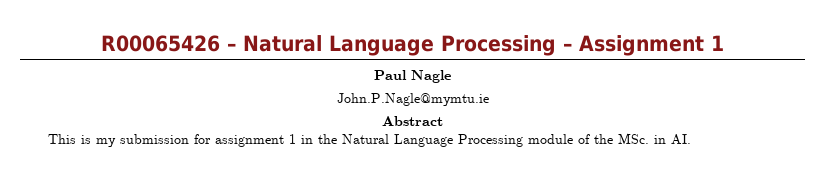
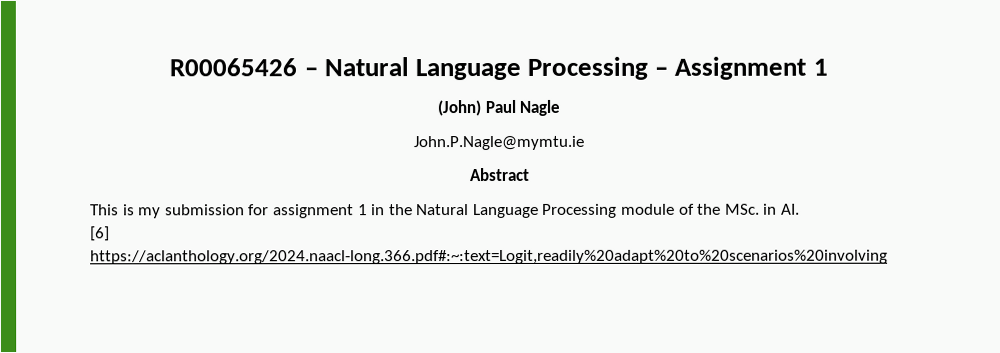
- Paul Nagle
+ (John) Paul Nagle
+ [6] https://aclanthology.org/2024.naacl-long.366.pdf#:~:text=Logit,readily%20adapt%20to%20scenarios%20involving

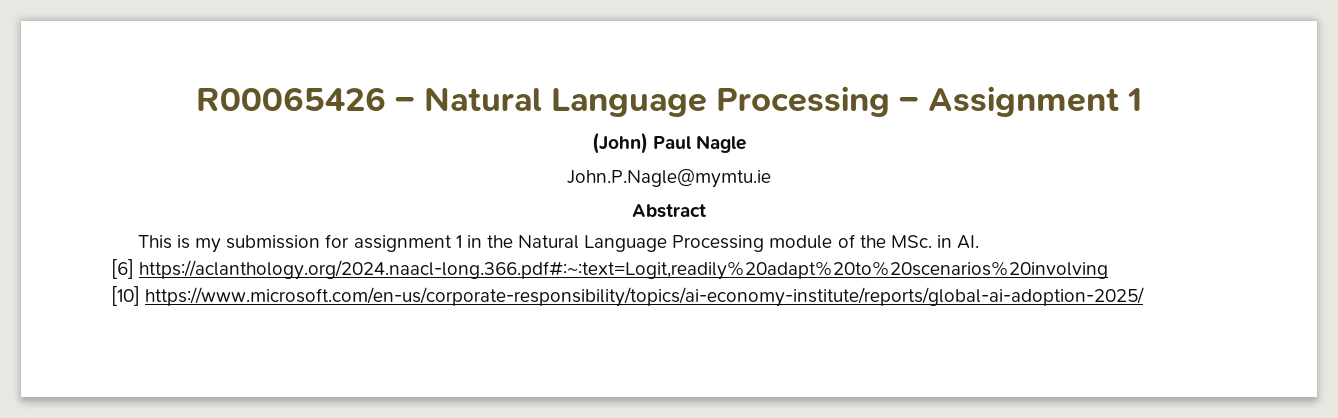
+ [10] https://www.microsoft.com/en-us/corporate-responsibility/topics/ai-economy-institute/reports/global-ai-adoption-2025/

